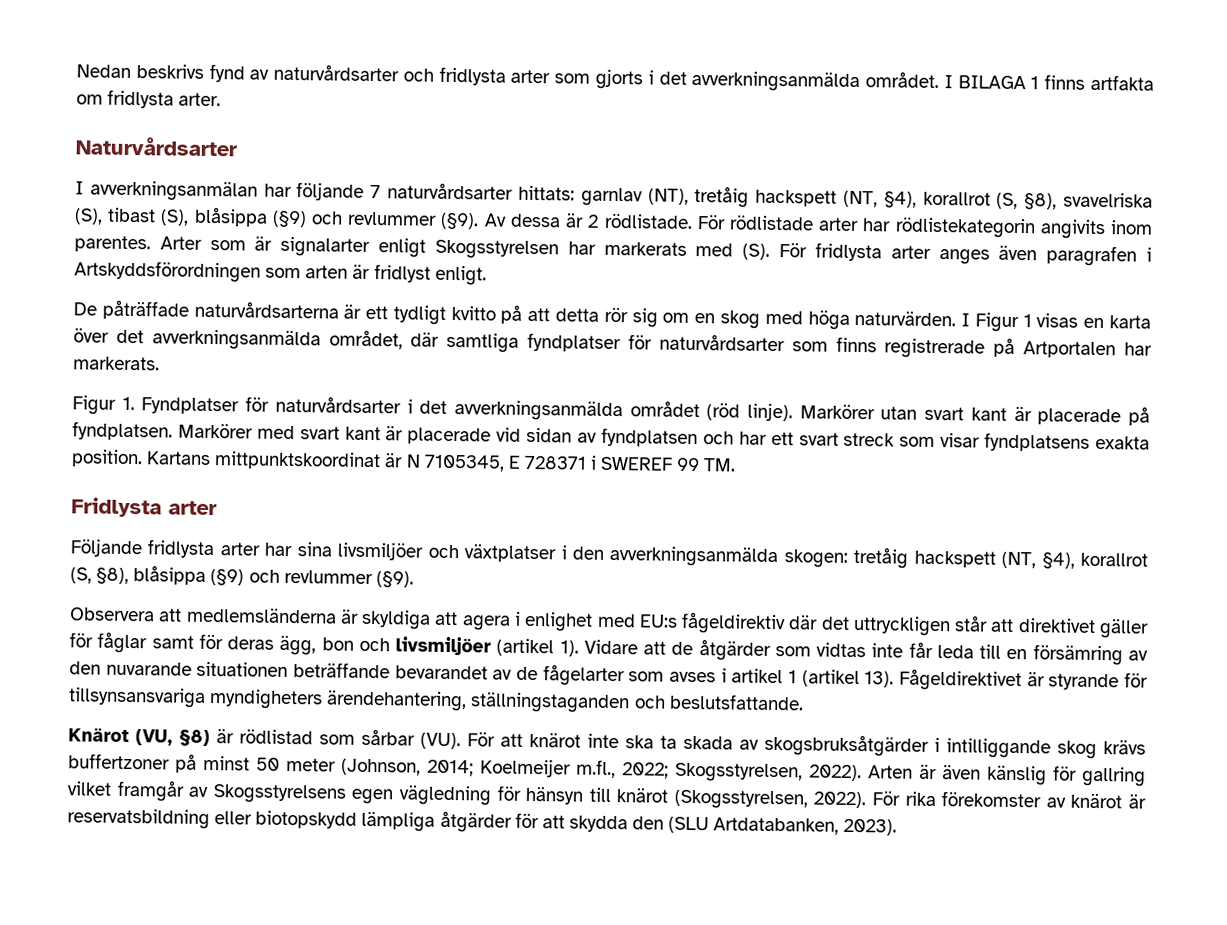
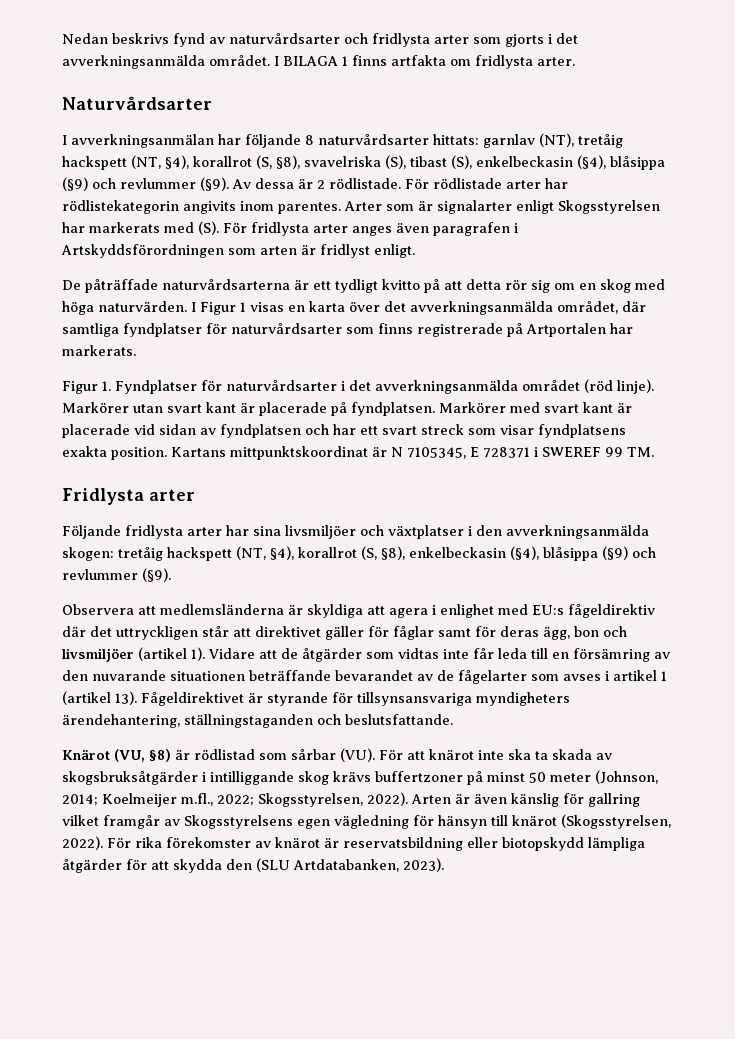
- I avverkningsanmälan har följande 7 naturvårdsarter hittats: garnlav (NT), tretåig hackspett (NT, §4), korallrot (S, §8), svavelriska (S), tibast (S), blåsippa (§9) och revlummer (§9).
+ I avverkningsanmälan har följande 8 naturvårdsarter hittats: garnlav (NT), tretåig hackspett (NT, §4), korallrot (S, §8), svavelriska (S), tibast (S), enkelbeckasin (§4), blåsippa (§9) och revlummer (§9).
- Följande fridlysta arter har sina livsmiljöer och växtplatser i den avverkningsanmälda skogen: tretåig hackspett (NT, §4), korallrot (S, §8), blåsippa (§9) och revlummer (§9).
+ Följande fridlysta arter har sina livsmiljöer och växtplatser i den avverkningsanmälda skogen: tretåig hackspett (NT, §4), korallrot (S, §8), enkelbeckasin (§4), blåsippa (§9) och revlummer (§9).

